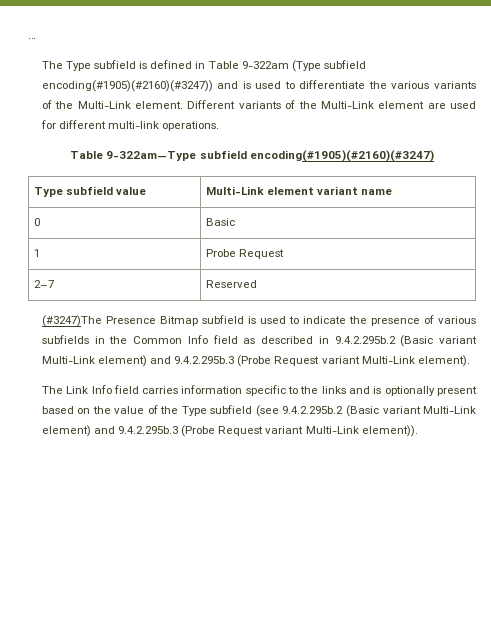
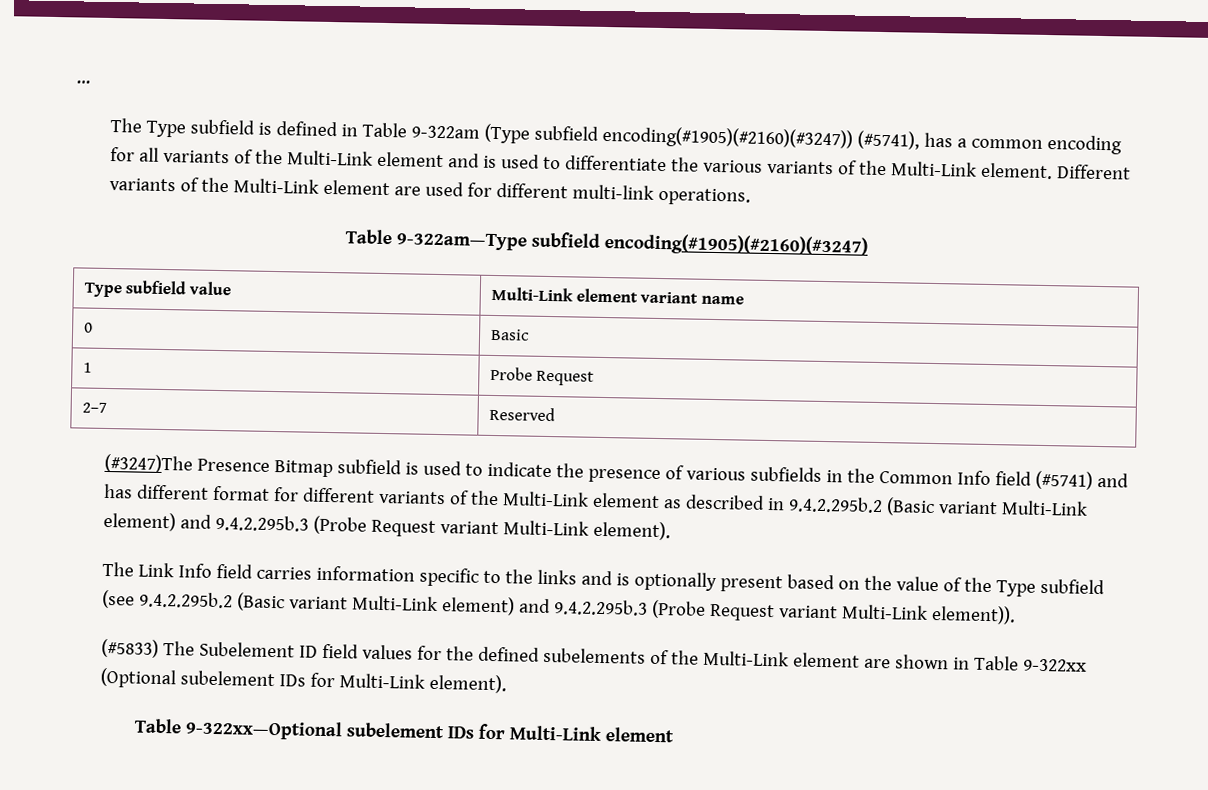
- The Type subfield is defined in Table 9-322am (Type subfield encoding(#1905)(#2160)(#3247)) and is used to differentiate the various variants of the Multi-Link element.
+ The Type subfield is defined in Table 9-322am (Type subfield encoding(#1905)(#2160)(#3247)) (#5741), has a common encoding for all variants of the Multi-Link element and is used to differentiate the various variants of the Multi-Link element.
- (#3247)The Presence Bitmap subfield is used to indicate the presence of various subfields in the Common Info field as described in 9.4.2.295b.2 (Basic variant Multi-Link element) and 9.4.2.295b.3 (Probe Request variant Multi-Link element).
+ (#3247)The Presence Bitmap subfield is used to indicate the presence of various subfields in the Common Info field (#5741) and has different format for different variants of the Multi-Link element as described in 9.4.2.295b.2 (Basic variant Multi-Link element) and 9.4.2.295b.3 (Probe Request variant Multi-Link element).
+ (#5833) The Subelement ID field values for the defined subelements of the Multi-Link element are shown in Table 9-322xx (Optional subelement IDs for Multi-Link element).
+ Table 9-322xx—Optional subelement IDs for Multi-Link element

